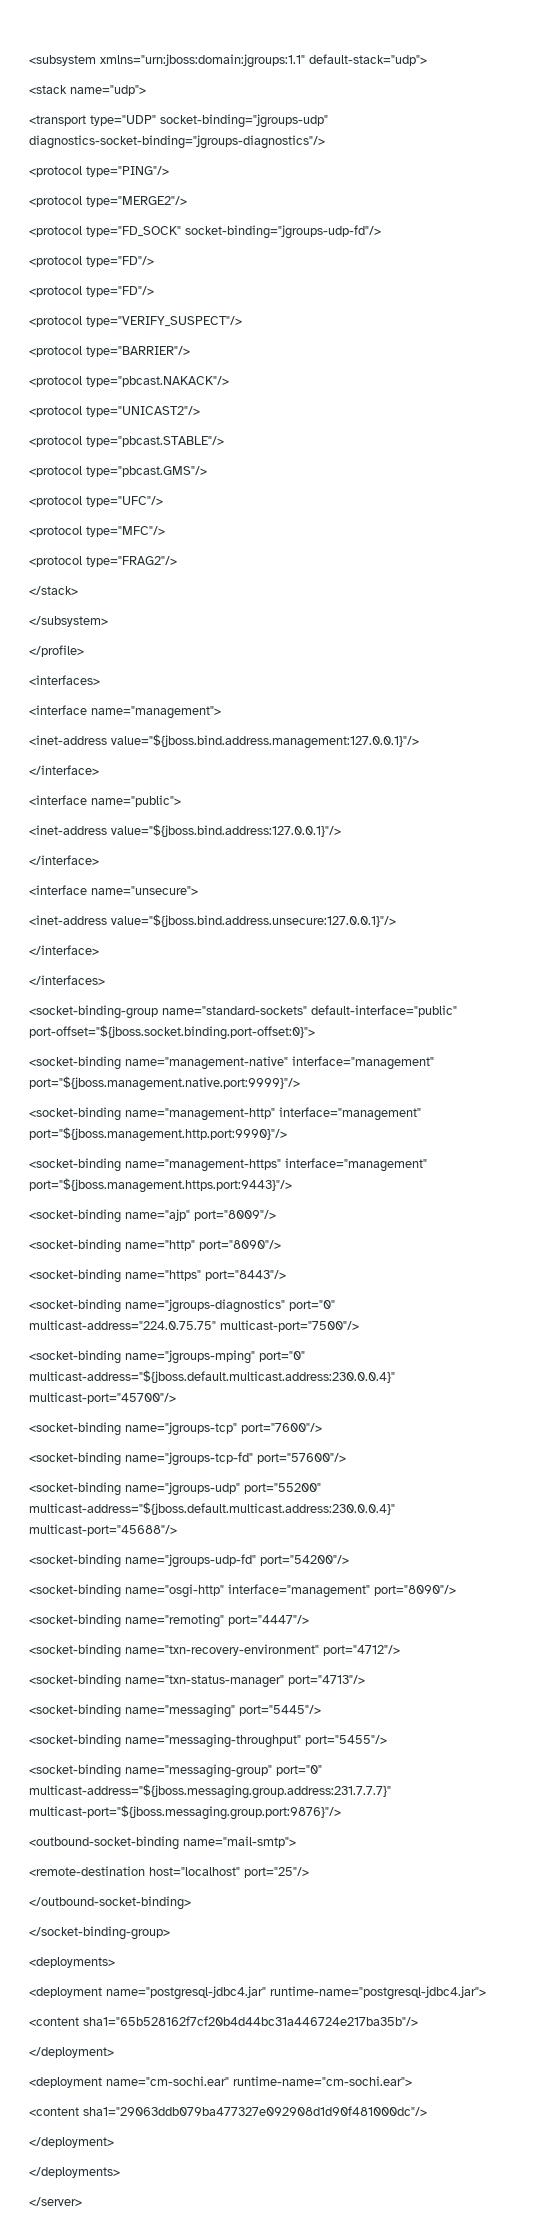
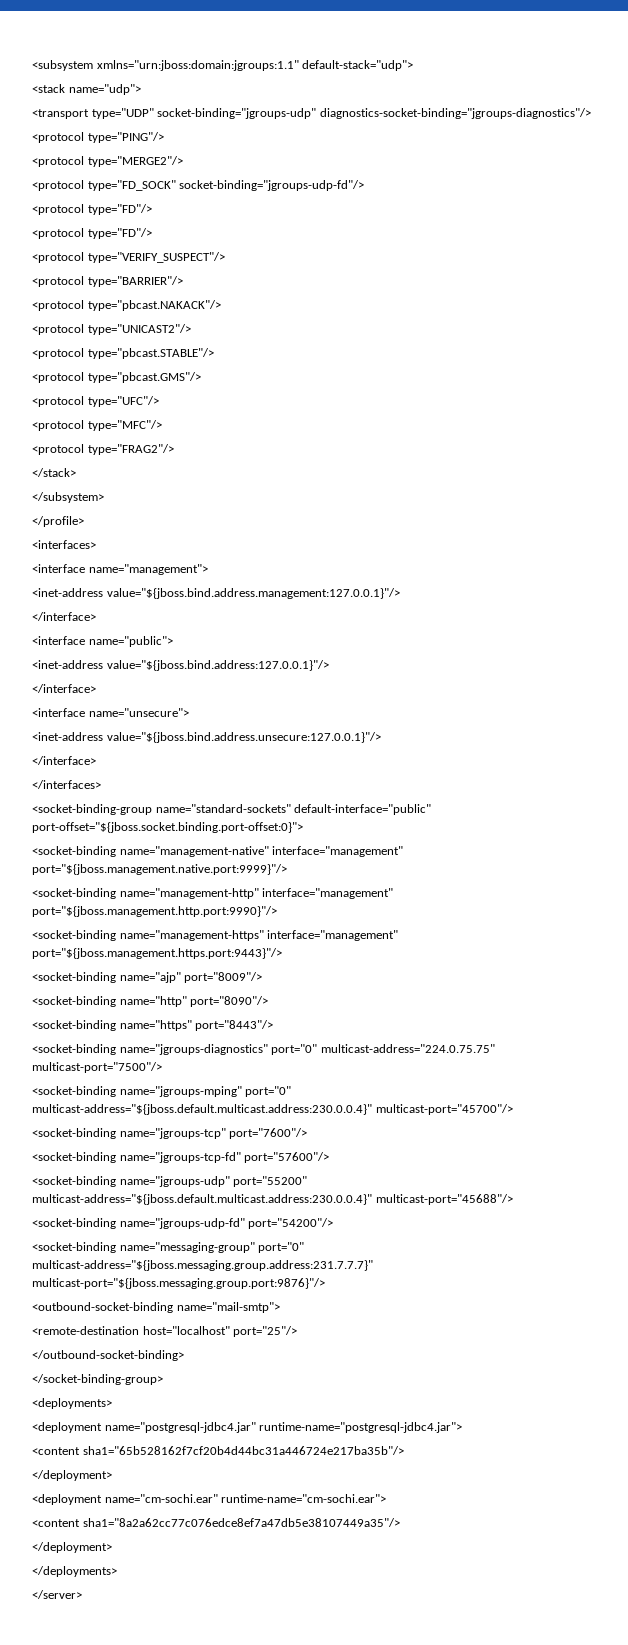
- <socket-binding name="osgi-http" interface="management" port="8090"/>
- <socket-binding name="remoting" port="4447"/>
- <socket-binding name="txn-recovery-environment" port="4712"/>
- <socket-binding name="txn-status-manager" port="4713"/>
- <socket-binding name="messaging" port="5445"/>
- <socket-binding name="messaging-throughput" port="5455"/>
- <content sha1="29063ddb079ba477327e092908d1d90f481000dc"/>
+ <content sha1="8a2a62cc77c076edce8ef7a47db5e38107449a35"/>

